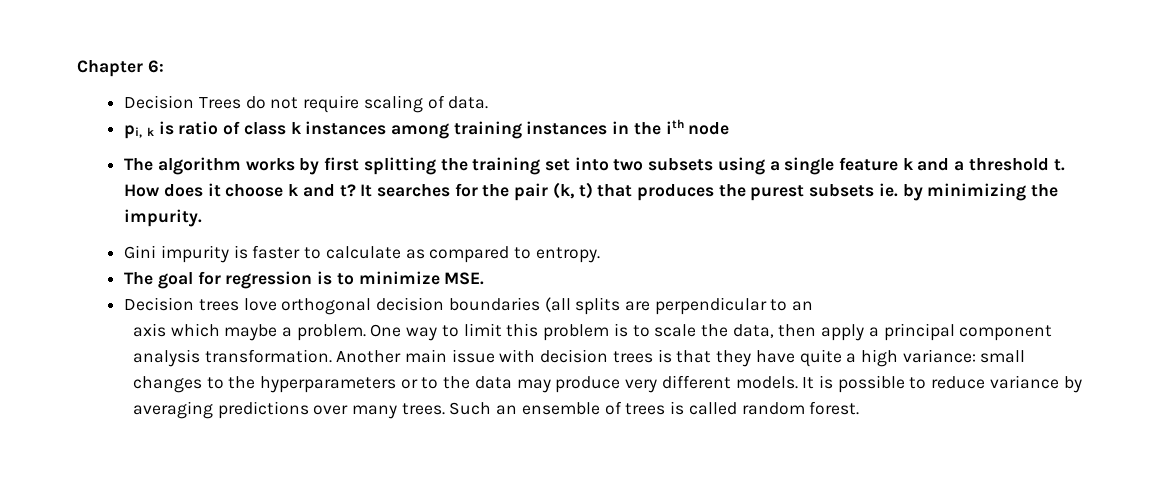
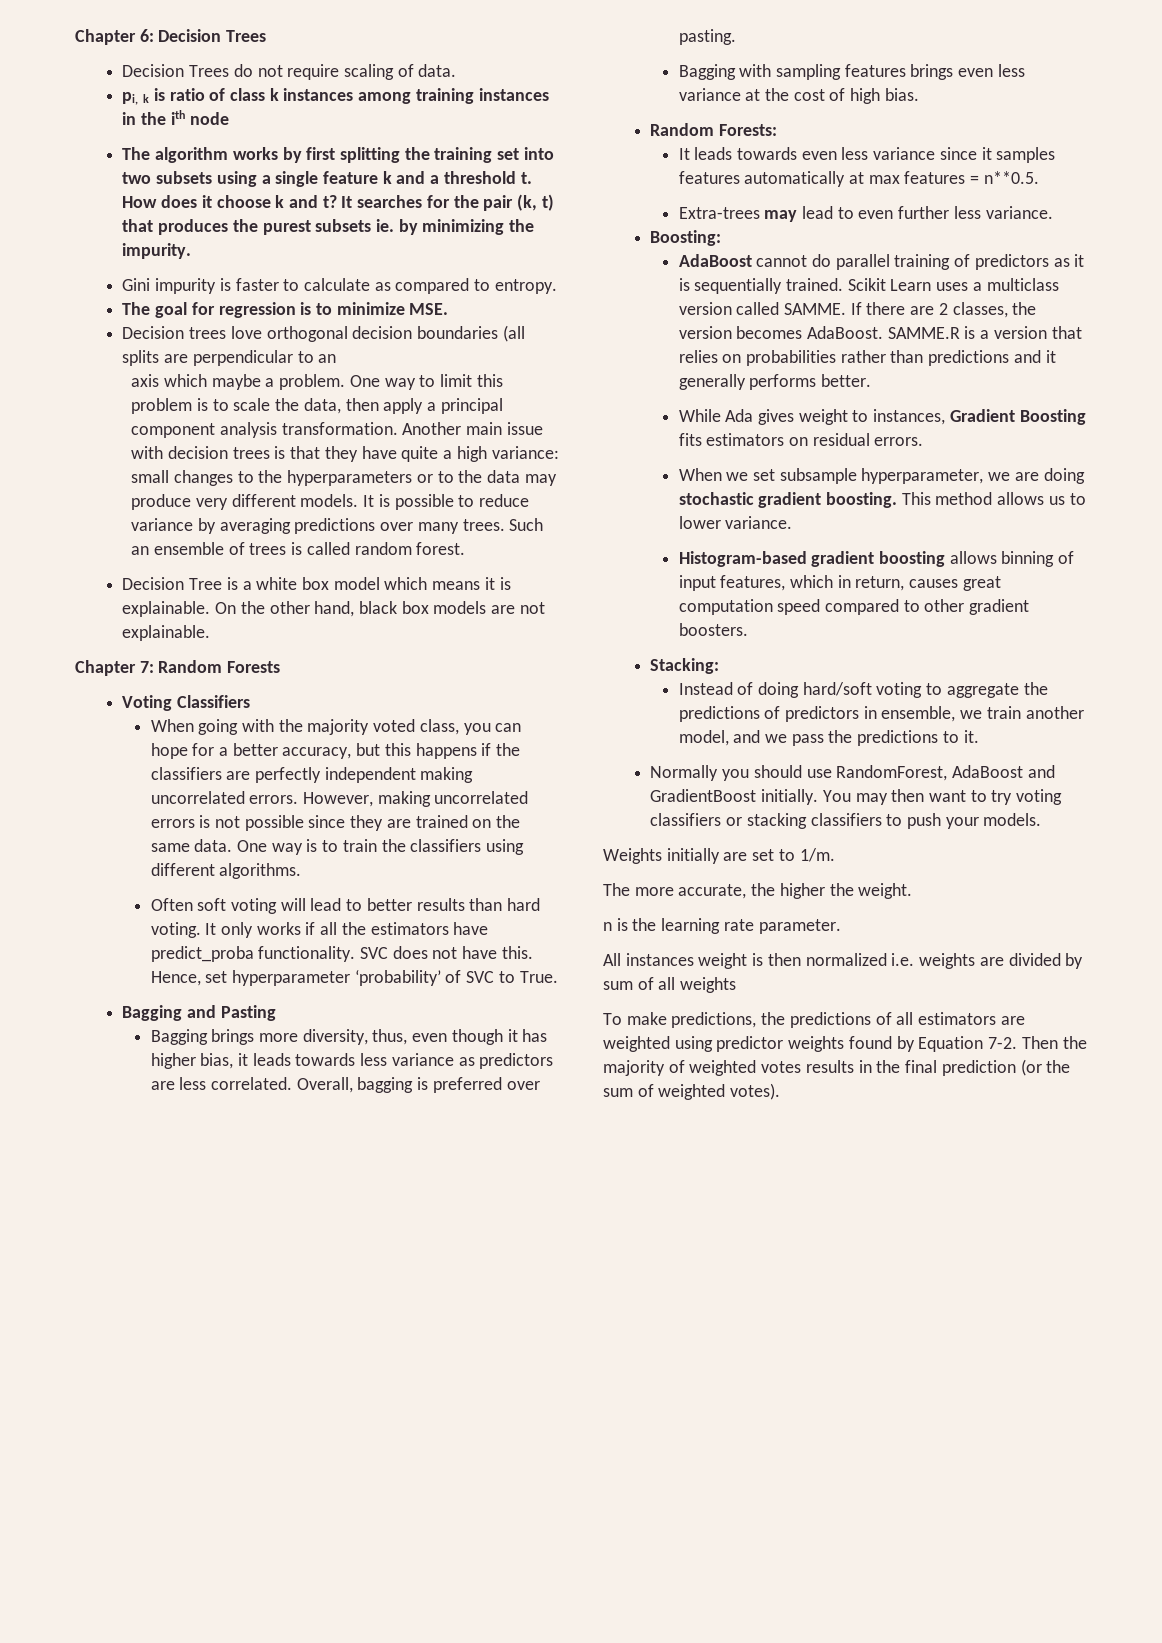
- Chapter 6:
+ Chapter 6: Decision Trees
+ Decision Tree is a white box model which means it is explainable. On the other hand, black box models are not explainable.
+ Chapter 7: Random Forests
+ Voting Classifiers
+ When going with the majority voted class, you can hope for a better accuracy, but this happens if the classifiers are perfectly independent making uncorrelated errors. However, making uncorrelated errors is not possible since they are trained on the same data. One way is to train the classifiers using different algorithms.
+ Often soft voting will lead to better results than hard voting. It only works if all the estimators have predict_proba functionality. SVC does not have this. Hence, set hyperparameter ‘probability’ of SVC to True.
+ Bagging and Pasting
+ Bagging brings more diversity, thus, even though it has higher bias, it leads towards less variance as predictors are less correlated. Overall, bagging is preferred over pasting.
+ Bagging with sampling features brings even less variance at the cost of high bias.
+ Random Forests:
+ It leads towards even less variance since it samples features automatically at max features = n**0.5.
+ Extra-trees may lead to even further less variance.
+ Boosting:
+ AdaBoost cannot do parallel training of predictors as it is sequentially trained. Scikit Learn uses a multiclass version called SAMME. If there are 2 classes, the version becomes AdaBoost. SAMME.R is a version that relies on probabilities rather than predictions and it generally performs better.
+ While Ada gives weight to instances, Gradient Boosting fits estimators on residual errors.
+ When we set subsample hyperparameter, we are doing stochastic gradient boosting. This method allows us to lower variance.
+ Histogram-based gradient boosting allows binning of input features, which in return, causes great computation speed compared to other gradient boosters.
+ Stacking:
+ Instead of doing hard/soft voting to aggregate the predictions of predictors in ensemble, we train another model, and we pass the predictions to it.
+ Normally you should use RandomForest, AdaBoost and GradientBoost initially. You may then want to try voting classifiers or stacking classifiers to push your models.
+ Weights initially are set to 1/m.
+ The more accurate, the higher the weight.
+ n is the learning rate parameter.
+ All instances weight is then normalized i.e. weights are divided by sum of all weights
+ To make predictions, the predictions of all estimators are weighted using predictor weights found by Equation 7-2. Then the majority of weighted votes results in the final prediction (or the sum of weighted votes).

